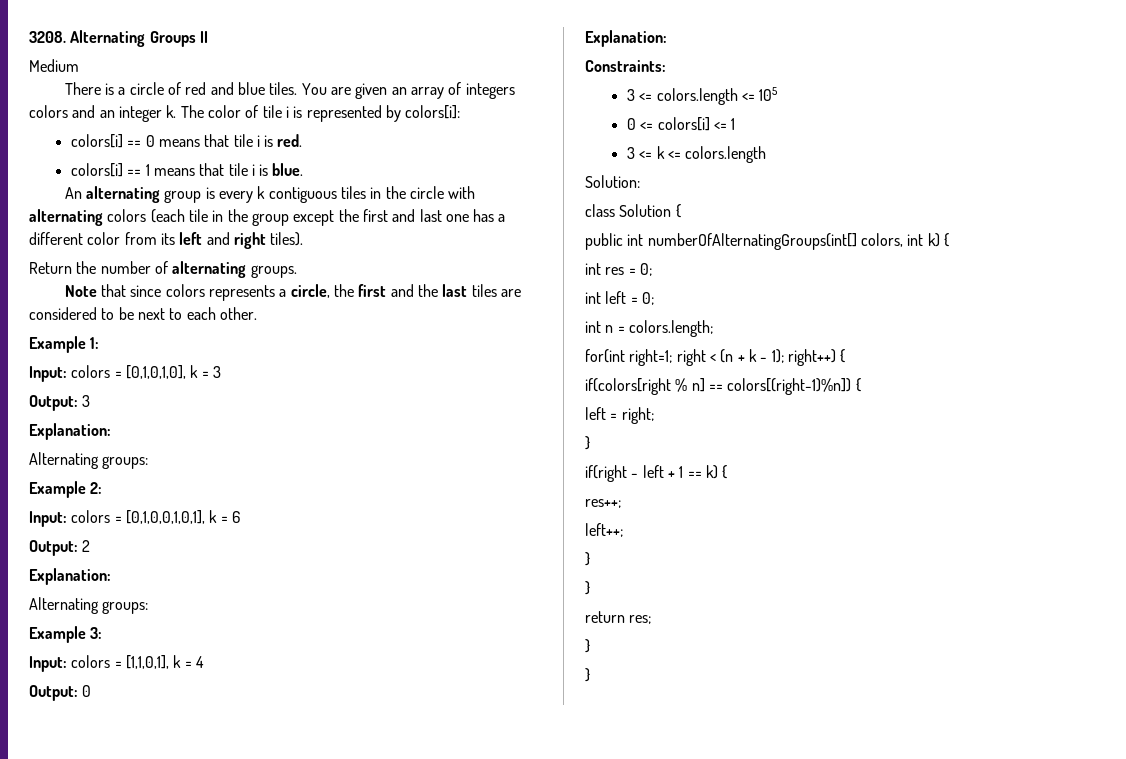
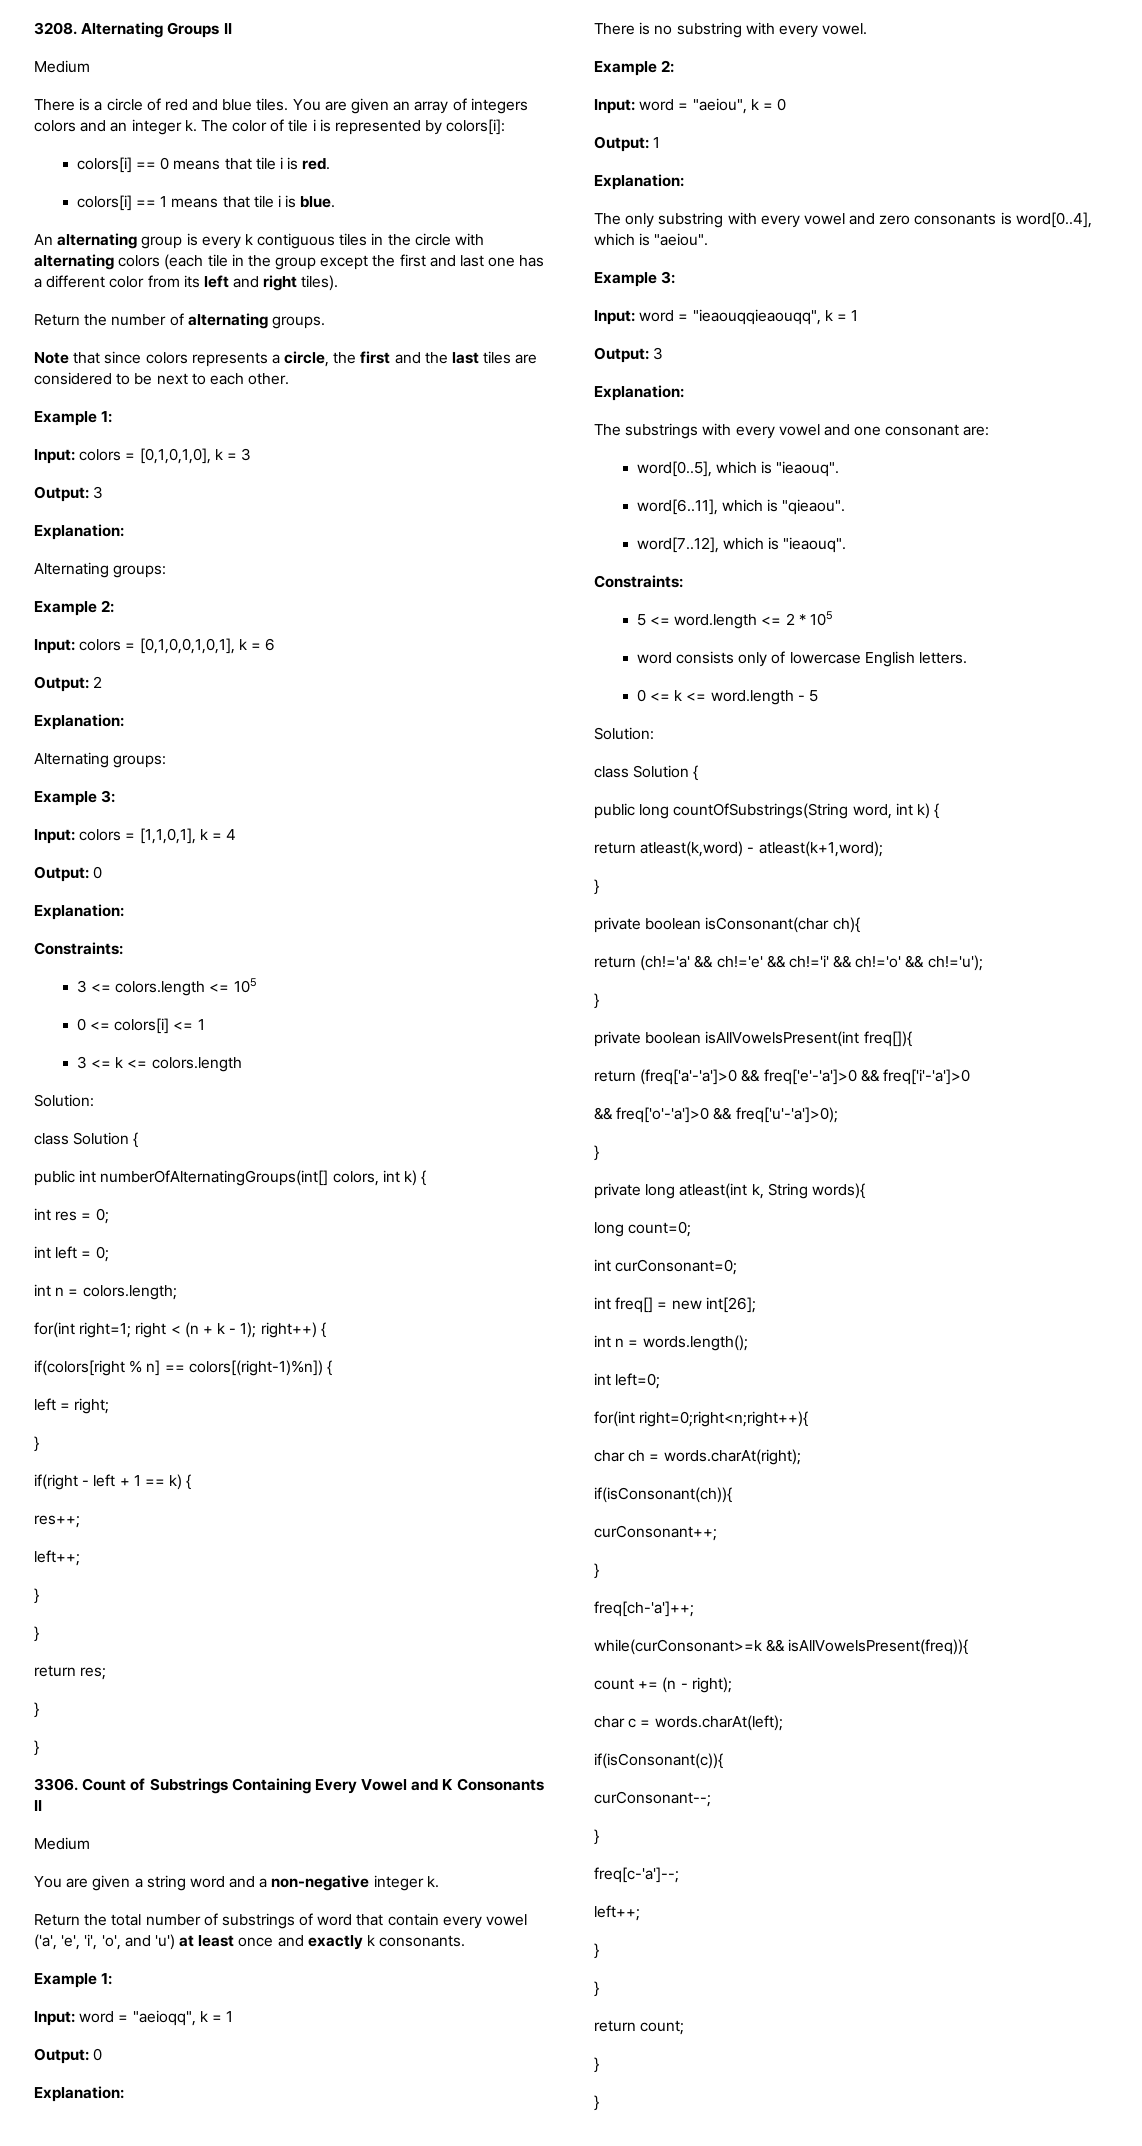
+ 3306. Count of Substrings Containing Every Vowel and K Consonants II
+ Medium
+ You are given a string word and a non-negative integer k.
+ Return the total number of substrings of word that contain every vowel ('a', 'e', 'i', 'o', and 'u') at least once and exactly k consonants.
+ Example 1:
+ Input: word = "aeioqq", k = 1
+ Output: 0
+ Explanation:
+ There is no substring with every vowel.
+ Example 2:
+ Input: word = "aeiou", k = 0
+ Output: 1
+ Explanation:
+ The only substring with every vowel and zero consonants is word[0..4], which is "aeiou".
+ Example 3:
+ Input: word = "ieaouqqieaouqq", k = 1
+ Output: 3
+ Explanation:
+ The substrings with every vowel and one consonant are:
+ word[0..5], which is "ieaouq".
+ word[6..11], which is "qieaou".
+ word[7..12], which is "ieaouq".
+ Constraints:
+ 5 <= word.length <= 2 * 105
+ word consists only of lowercase English letters.
+ 0 <= k <= word.length - 5
+ Solution:
+ class Solution {
+ public long countOfSubstrings(String word, int k) {
+ return atleast(k,word) - atleast(k+1,word);
+ }
+ private boolean isConsonant(char ch){
+ return (ch!='a' && ch!='e' && ch!='i' && ch!='o' && ch!='u');
+ }
+ private boolean isAllVowelsPresent(int freq[]){
+ return (freq['a'-'a']>0 && freq['e'-'a']>0 && freq['i'-'a']>0
+ && freq['o'-'a']>0 && freq['u'-'a']>0);
+ }
+ private long atleast(int k, String words){
+ long count=0;
+ int curConsonant=0;
+ int freq[] = new int[26];
+ int n = words.length();
+ int left=0;
+ for(int right=0;right<n;right++){
+ char ch = words.charAt(right);
+ if(isConsonant(ch)){
+ curConsonant++;
+ }
+ freq[ch-'a']++;
+ while(curConsonant>=k && isAllVowelsPresent(freq)){
+ count += (n - right);
+ char c = words.charAt(left);
+ if(isConsonant(c)){
+ curConsonant--;
+ }
+ freq[c-'a']--;
+ left++;
+ }
+ }
+ return count;
+ }
+ }

